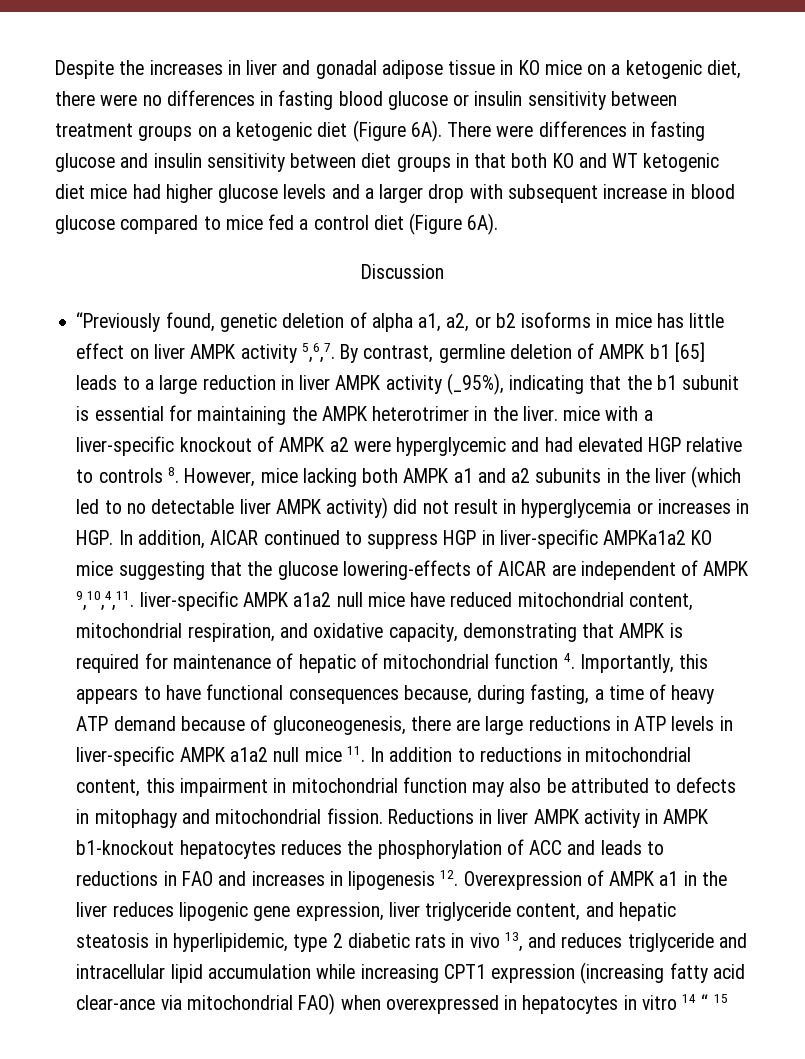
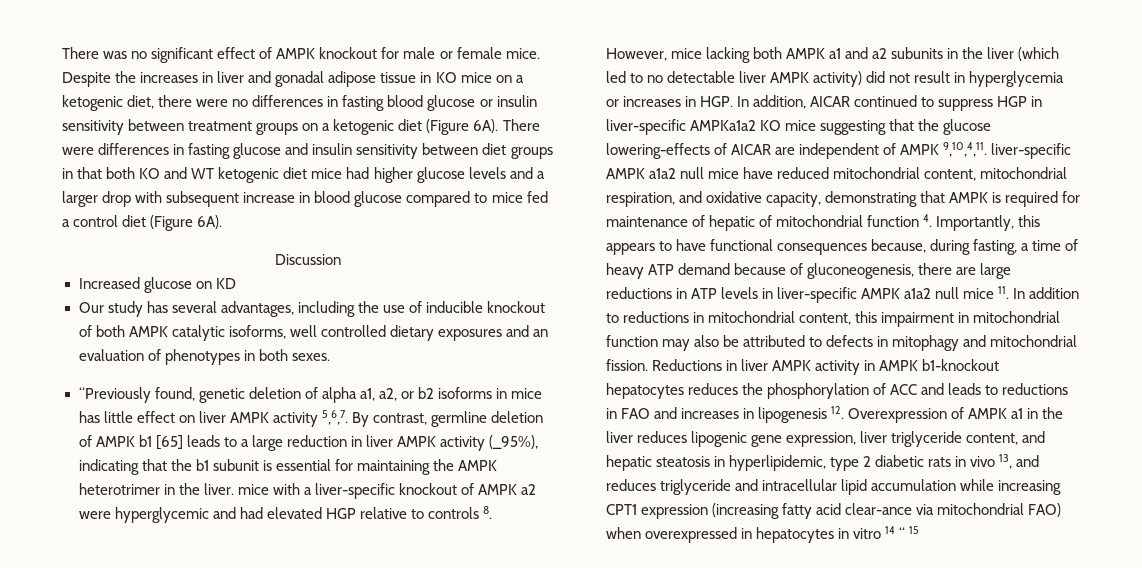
+ There was no significant effect of AMPK knockout for male or female mice.
+ Increased glucose on KD
+ Our study has several advantages, including the use of inducible knockout of both AMPK catalytic isoforms, well controlled dietary exposures and an evaluation of phenotypes in both sexes.

